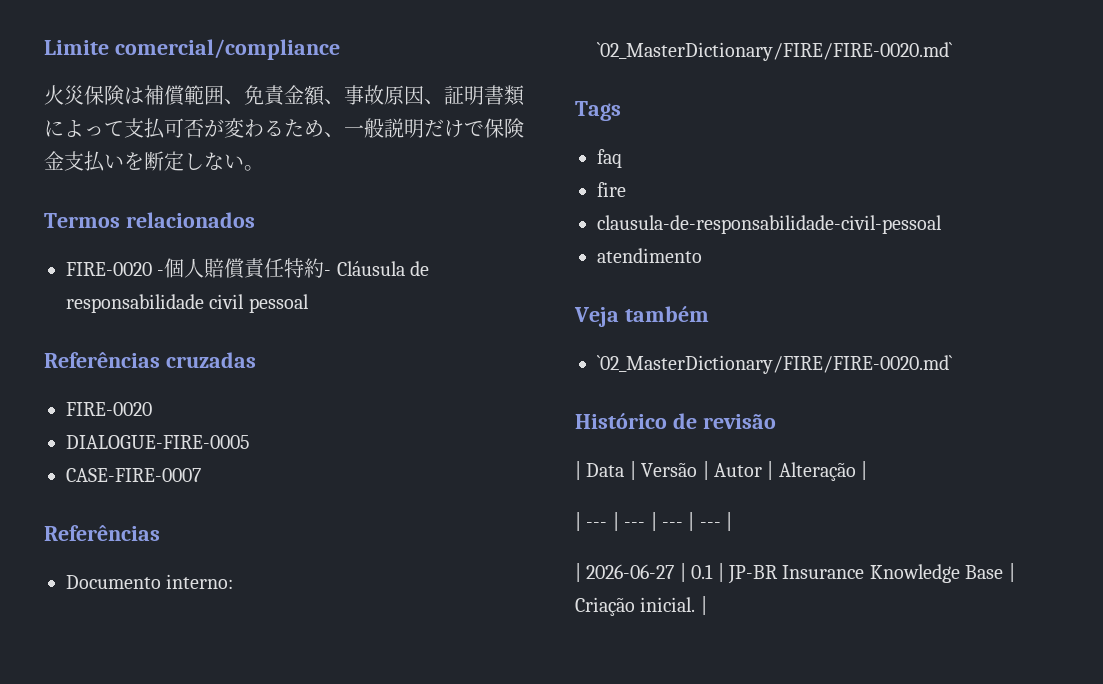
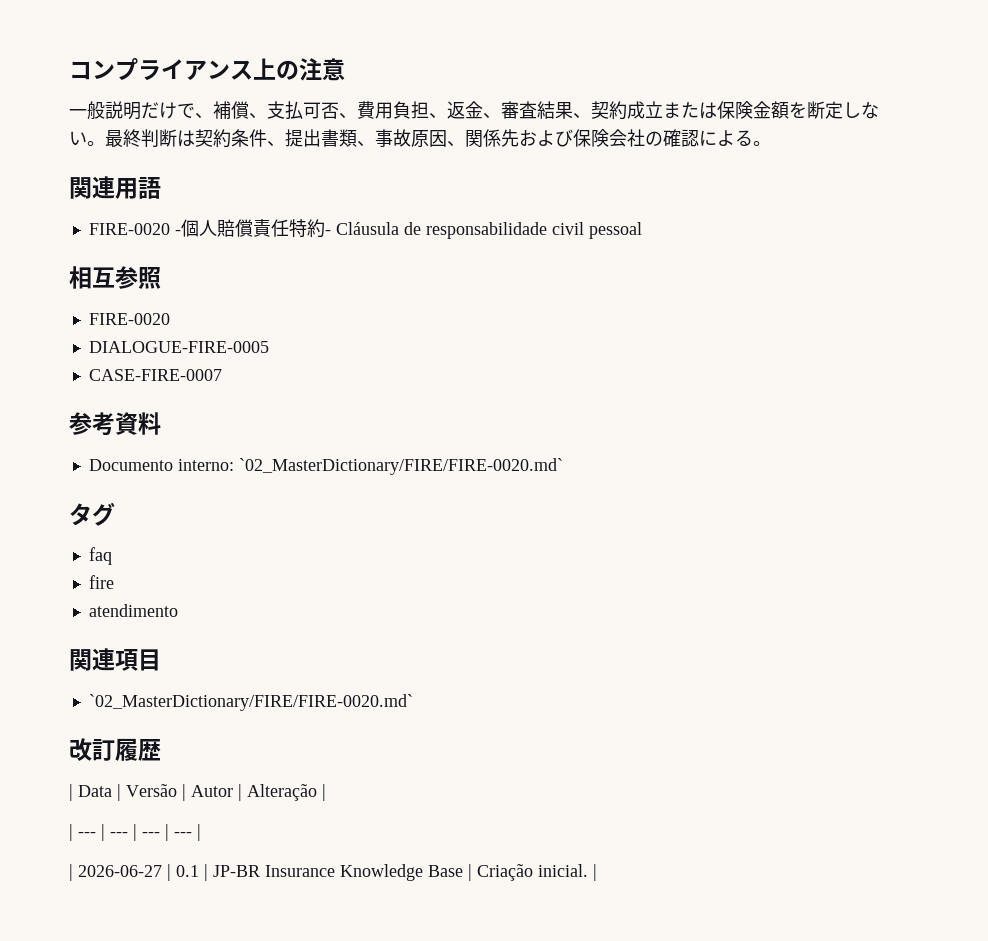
- Limite comercial/compliance
- 火災保険は補償範囲、免責金額、事故原因、証明書類によって支払可否が変わるため、一般説明だけで保険金支払いを断定しない。
- Termos relacionados
+ コンプライアンス上の注意
+ 一般説明だけで、補償、支払可否、費用負担、返金、審査結果、契約成立または保険金額を断定しない。最終判断は契約条件、提出書類、事故原因、関係先および保険会社の確認による。
+ 関連用語
- Referências cruzadas
+ 相互参照
  CASE-FIRE-0007
- Referências
+ 参考資料
- Tags
+ タグ
- clausula-de-responsabilidade-civil-pessoal
- Veja também
+ 関連項目
  `02_MasterDictionary/FIRE/FIRE-0020.md`
- Histórico de revisão
+ 改訂履歴

